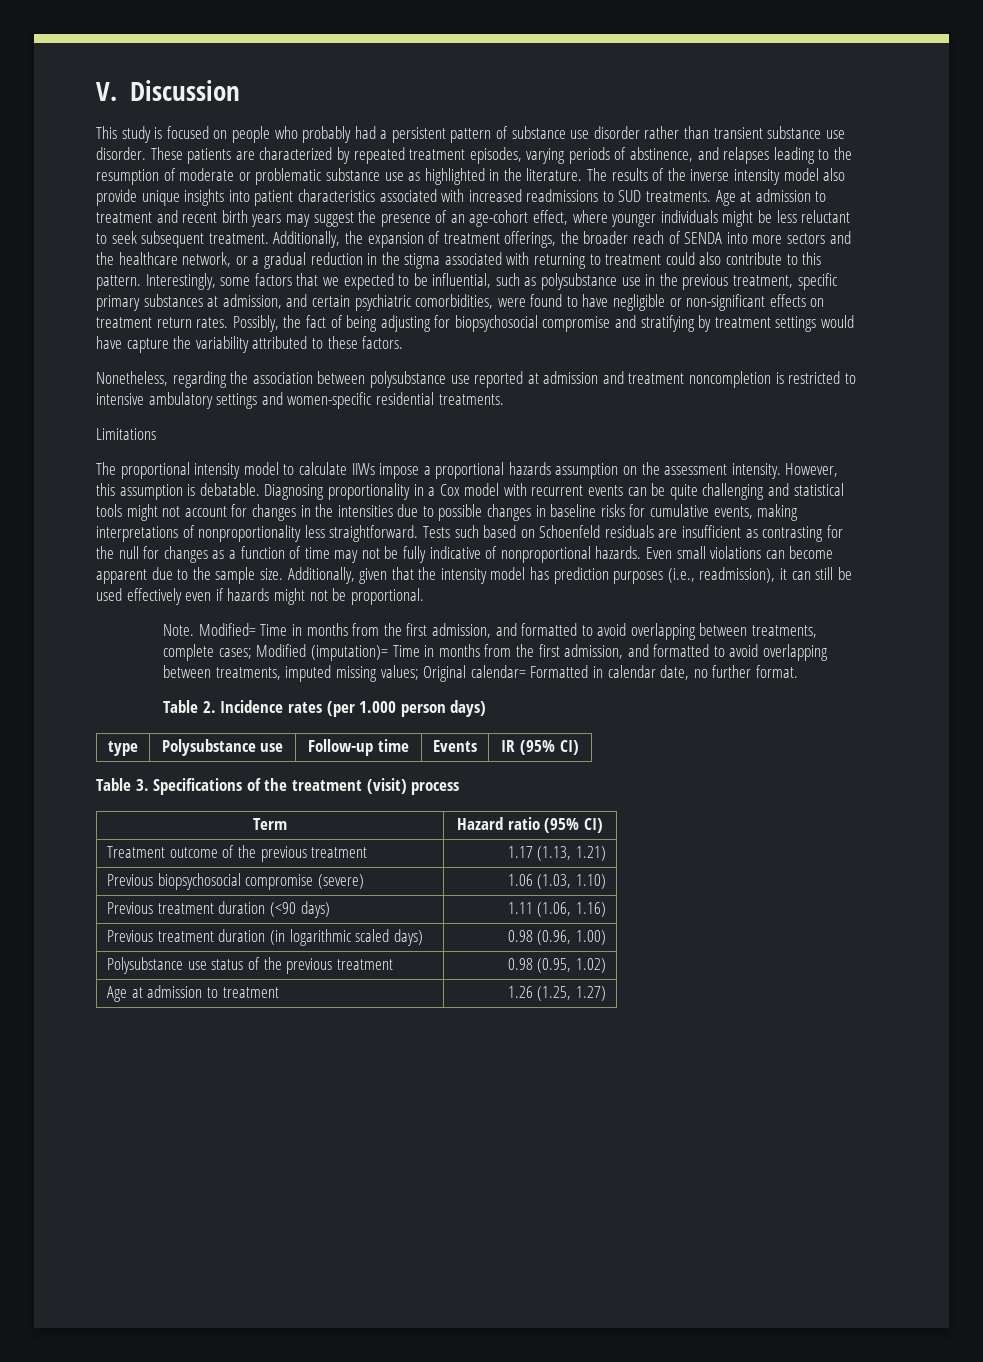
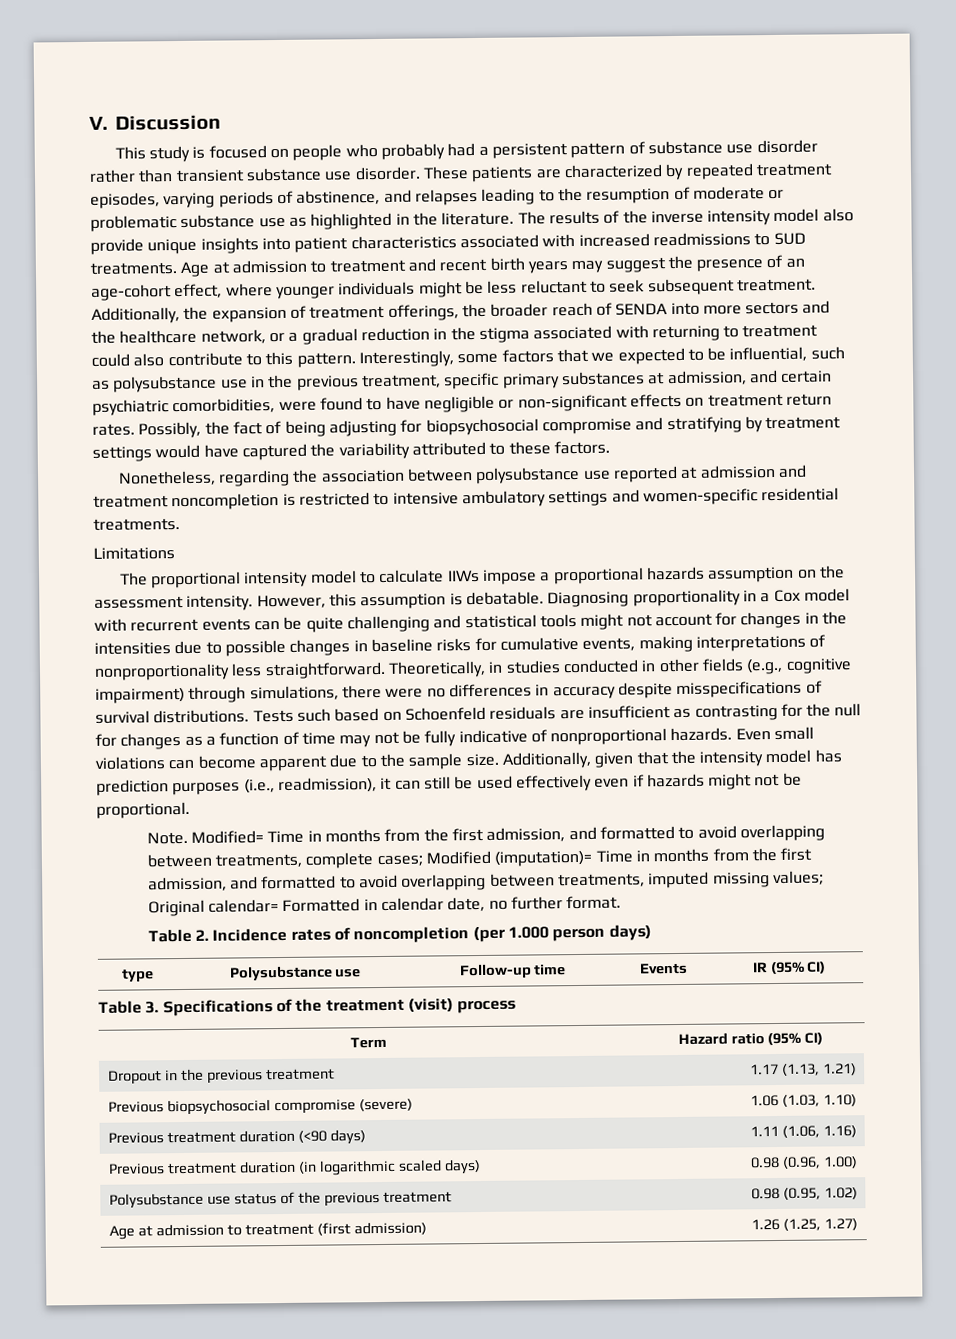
- Possibly, the fact of being adjusting for biopsychosocial compromise and stratifying by treatment settings would have capture the variability attributed to these factors.
+ Possibly, the fact of being adjusting for biopsychosocial compromise and stratifying by treatment settings would have captured the variability attributed to these factors.
+ Theoretically, in studies conducted in other fields (e.g., cognitive impairment) through simulations, there were no differences in accuracy despite misspecifications of survival distributions.
- Table 2. Incidence rates (per 1.000 person days)
+ Table 2. Incidence rates of noncompletion (per 1.000 person days)
- Treatment outcome of the previous treatment | 1.17 (1.13, 1.21)
+ Dropout in the previous treatment | 1.17 (1.13, 1.21)
- Age at admission to treatment | 1.26 (1.25, 1.27)
+ Age at admission to treatment (first admission) | 1.26 (1.25, 1.27)

